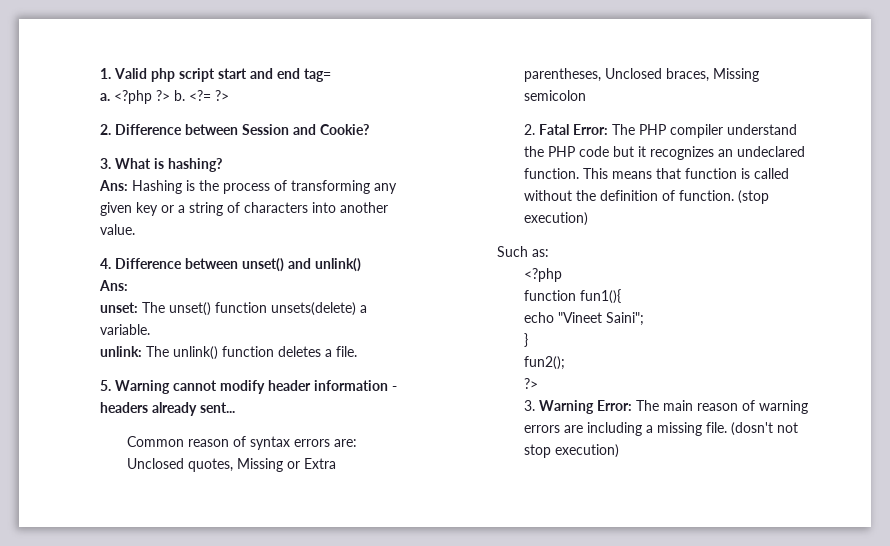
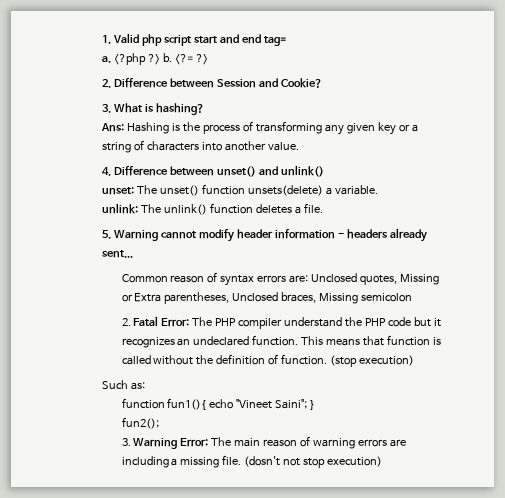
  4. Difference between unset() and unlink()
- Ans:
  Such as:
- <?php
- function fun1(){
- echo "Vineet Saini";
- }
+ function fun1(){ echo "Vineet Saini"; }
  fun2();
- ?>

